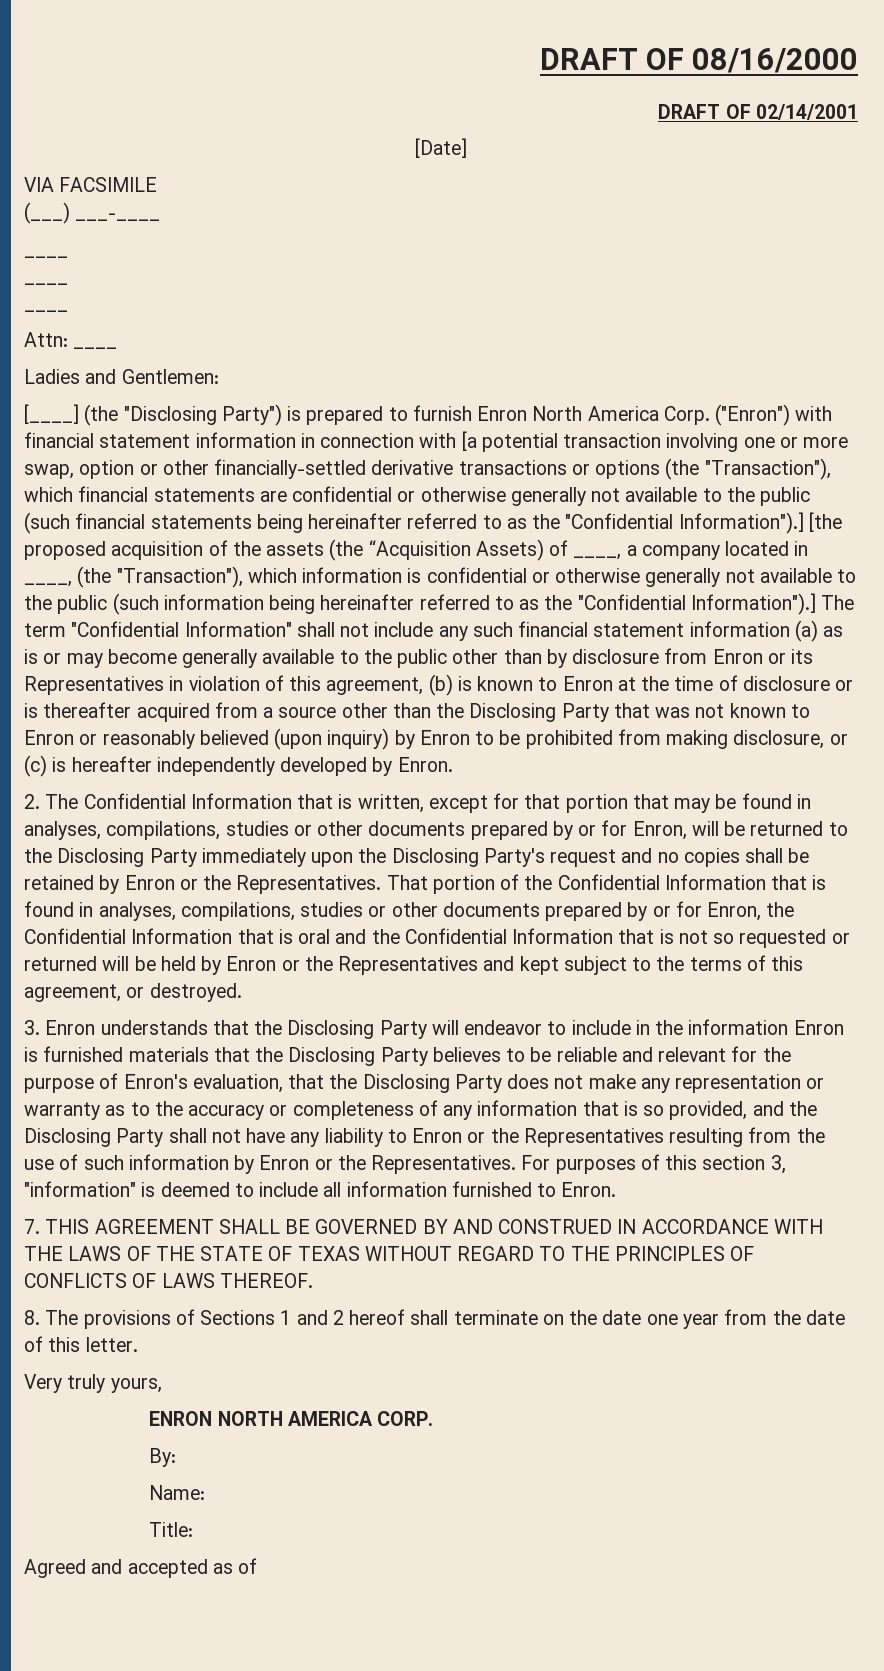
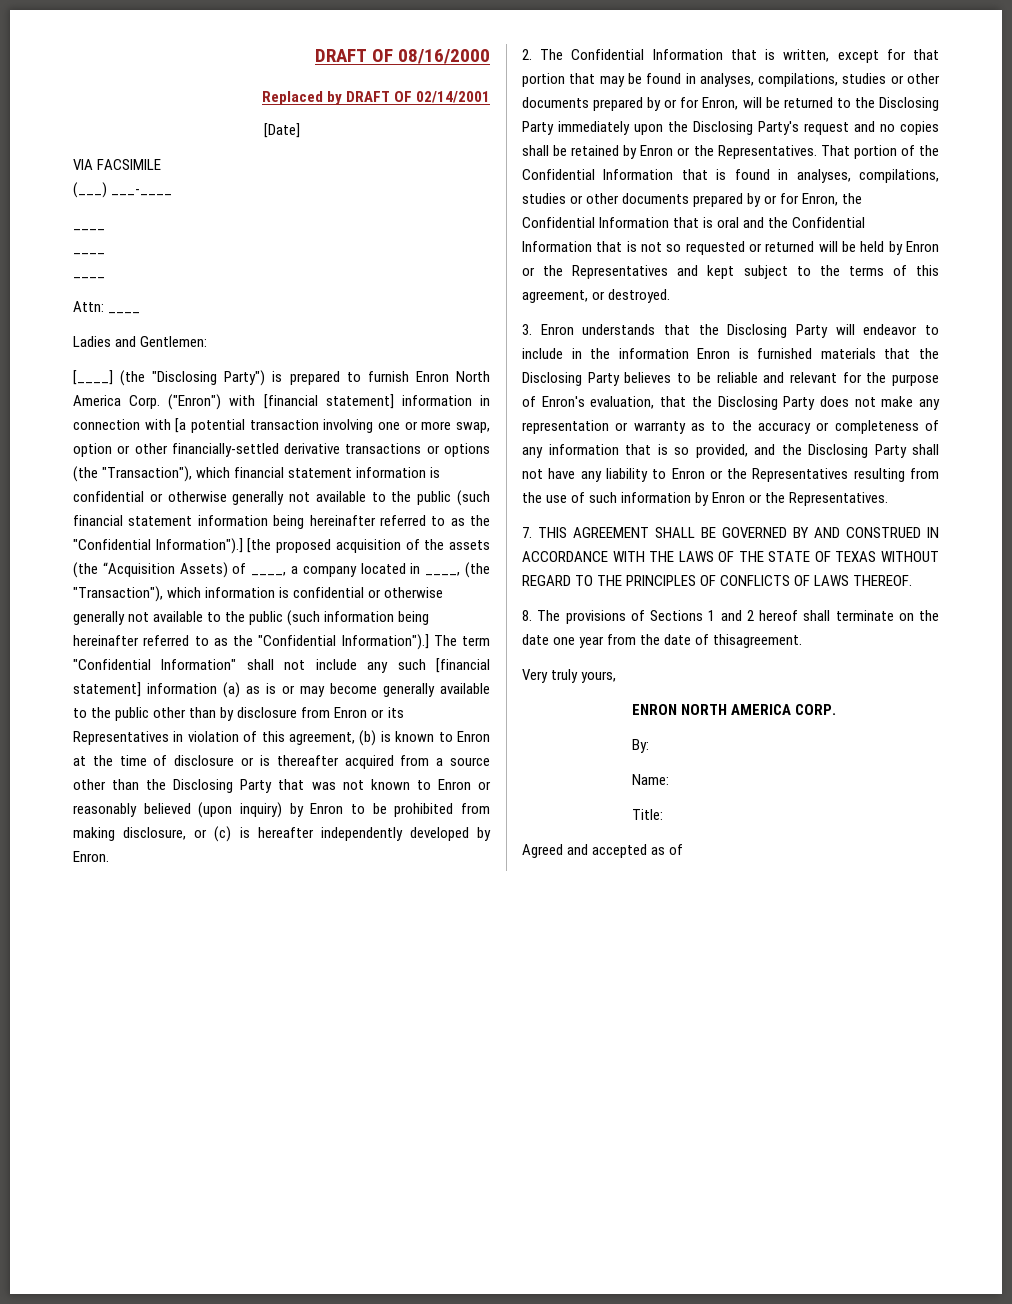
- DRAFT OF 02/14/2001
+ Replaced by DRAFT OF 02/14/2001
- ("Enron") with financial statement information in connection with [a potential transaction involving one or more swap, option or other financially-settled derivative transactions or options (the "Transaction"), which financial statements are confidential or otherwise generally not available to the public (such financial statements being hereinafter referred to as the "Confidential Information").]
+ ("Enron") with [financial statement] information in connection with [a potential transaction involving one or more swap, option or other financially-settled derivative transactions or options (the "Transaction"), which financial statement information is confidential or otherwise generally not available to the public (such financial statement information being hereinafter referred to as the "Confidential Information").]
- The term "Confidential Information" shall not include any such financial statement information (a) as is or may become generally available to the public other than by disclosure from Enron or its Representatives in violation of this agreement, (b) is known to Enron at the time of disclosure or is thereafter acquired from a source other than the Disclosing Party that was not known to Enron or reasonably believed (upon inquiry) by Enron to be prohibited from making disclosure, or (c) is hereafter independently developed by Enron.
+ The term "Confidential Information" shall not include any such [financial statement] information (a) as is or may become generally available to the public other than by disclosure from Enron or its Representatives in violation of this agreement, (b) is known to Enron at the time of disclosure or is thereafter acquired from a source other than the Disclosing Party that was not known to Enron or reasonably believed (upon inquiry) by Enron to be prohibited from making disclosure, or (c) is hereafter independently developed by Enron.
- For purposes of this section 3, "information" is deemed to include all information furnished to Enron.
- 8. The provisions of Sections 1 and 2 hereof shall terminate on the date one year from the date of this letter.
+ 8. The provisions of Sections 1 and 2 hereof shall terminate on the date one year from the date of thisagreement.

